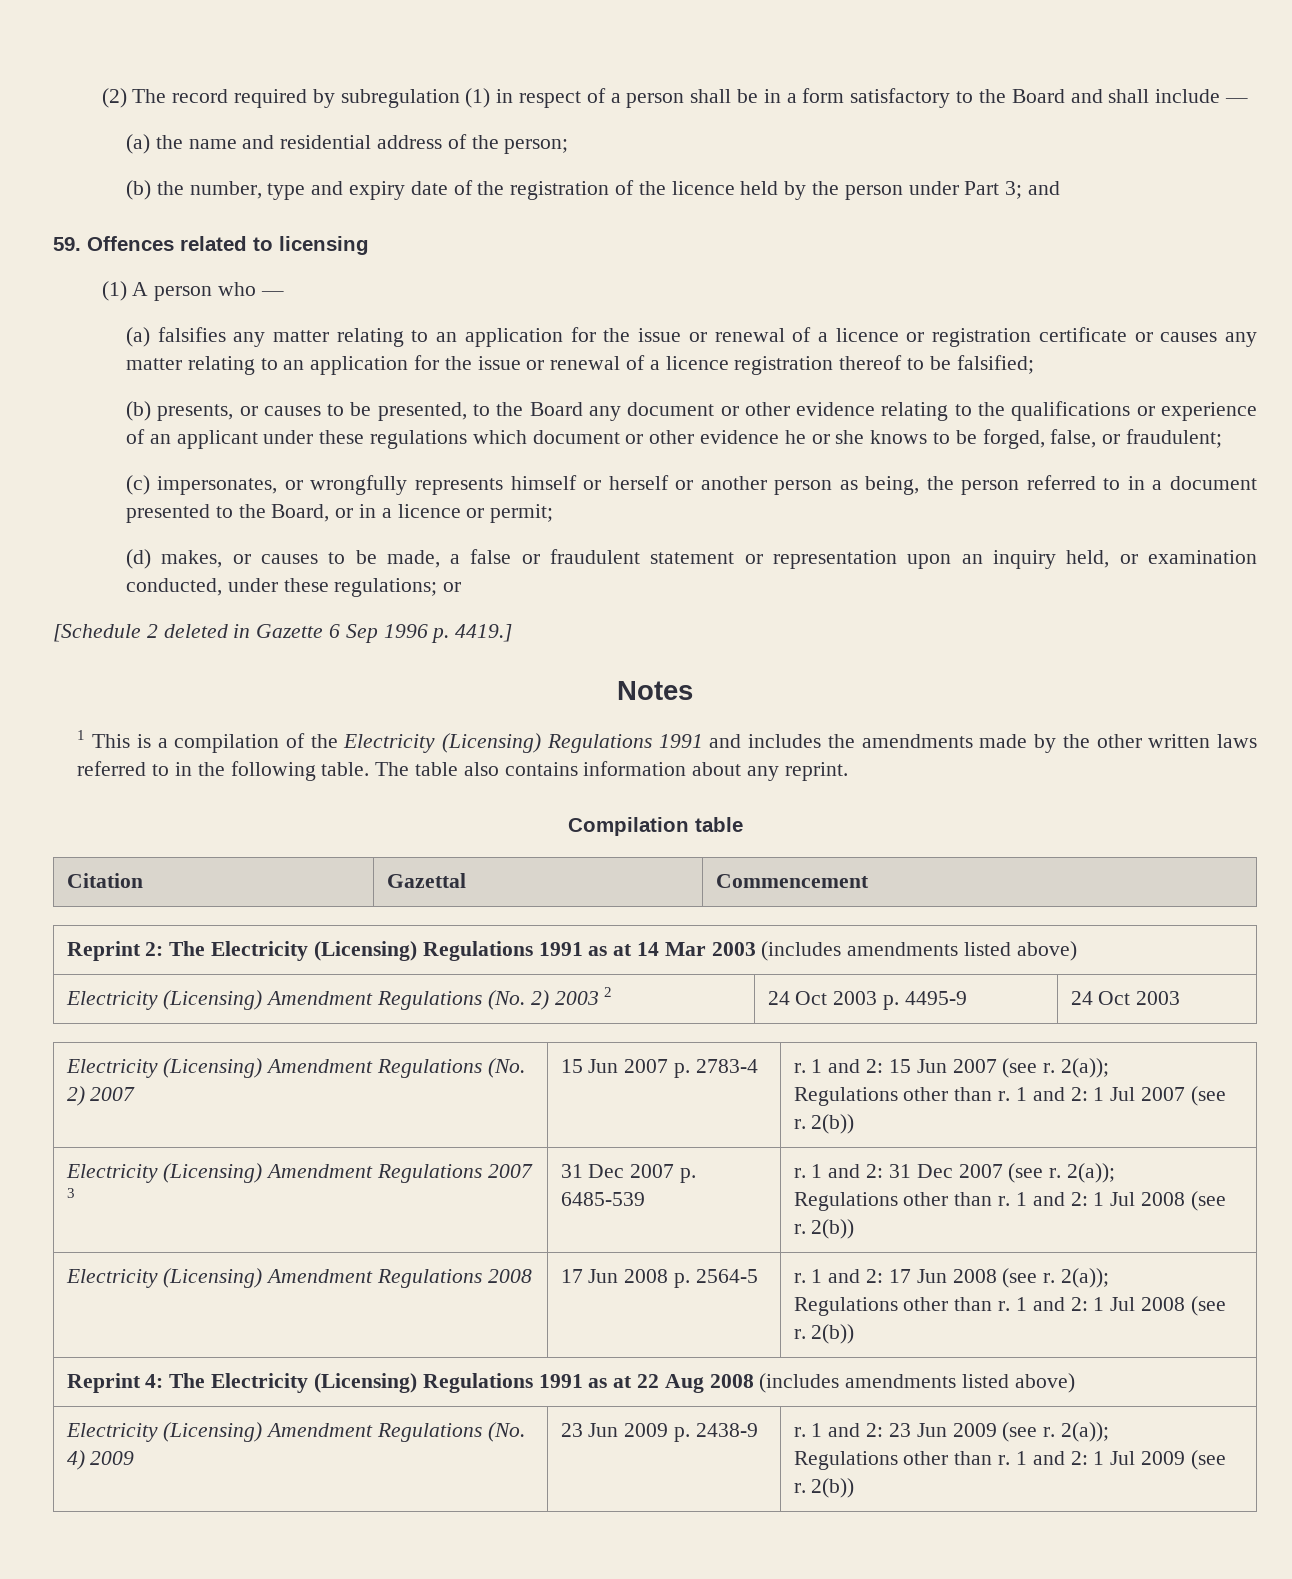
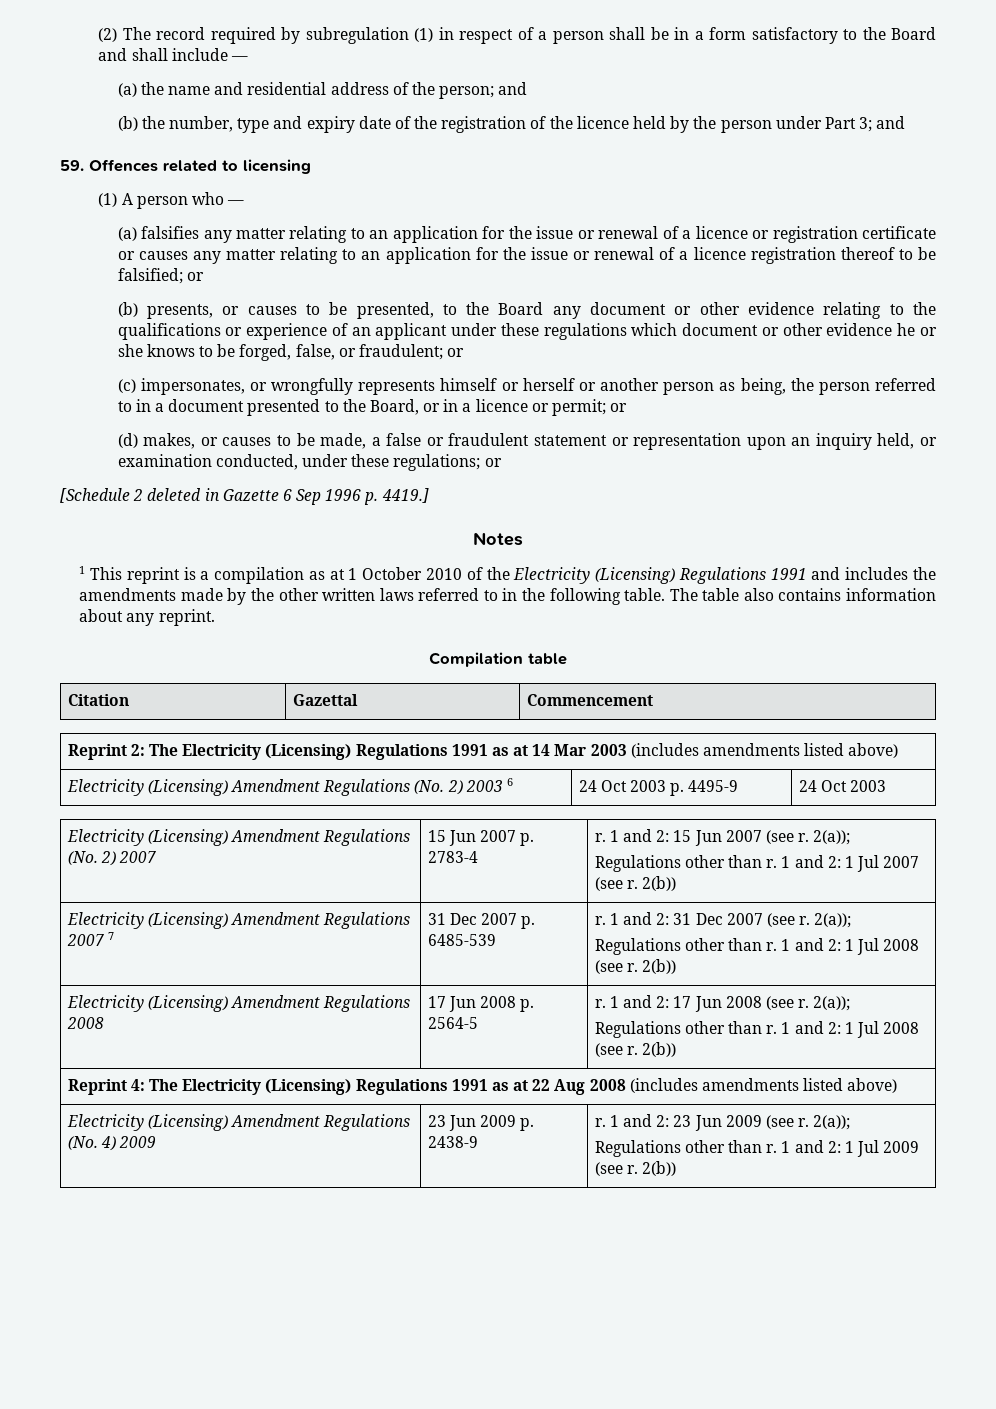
- (a) the name and residential address of the person;
+ (a) the name and residential address of the person; and
- (a) falsifies any matter relating to an application for the issue or renewal of a licence or registration certificate or causes any matter relating to an application for the issue or renewal of a licence registration thereof to be falsified;
+ (a) falsifies any matter relating to an application for the issue or renewal of a licence or registration certificate or causes any matter relating to an application for the issue or renewal of a licence registration thereof to be falsified; or
- (b) presents, or causes to be presented, to the Board any document or other evidence relating to the qualifications or experience of an applicant under these regulations which document or other evidence he or she knows to be forged, false, or fraudulent;
+ (b) presents, or causes to be presented, to the Board any document or other evidence relating to the qualifications or experience of an applicant under these regulations which document or other evidence he or she knows to be forged, false, or fraudulent; or
- (c) impersonates, or wrongfully represents himself or herself or another person as being, the person referred to in a document presented to the Board, or in a licence or permit;
+ (c) impersonates, or wrongfully represents himself or herself or another person as being, the person referred to in a document presented to the Board, or in a licence or permit; or
- 1 This is a compilation of the Electricity (Licensing) Regulations 1991 and includes the amendments made by the other written laws referred to in the following table.
+ 1 This reprint is a compilation as at 1 October 2010 of the Electricity (Licensing) Regulations 1991 and includes the amendments made by the other written laws referred to in the following table.
- Electricity (Licensing) Amendment Regulations (No. 2) 2003 2 | 24 Oct 2003 p. 4495-9 | 24 Oct 2003
+ Electricity (Licensing) Amendment Regulations (No. 2) 2003 6 | 24 Oct 2003 p. 4495-9 | 24 Oct 2003
- Electricity (Licensing) Amendment Regulations 2007 3 | 31 Dec 2007 p. 6485-539 | r. 1 and 2: 31 Dec 2007 (see r. 2(a));
+ Electricity (Licensing) Amendment Regulations 2007 7 | 31 Dec 2007 p. 6485-539 | r. 1 and 2: 31 Dec 2007 (see r. 2(a));

